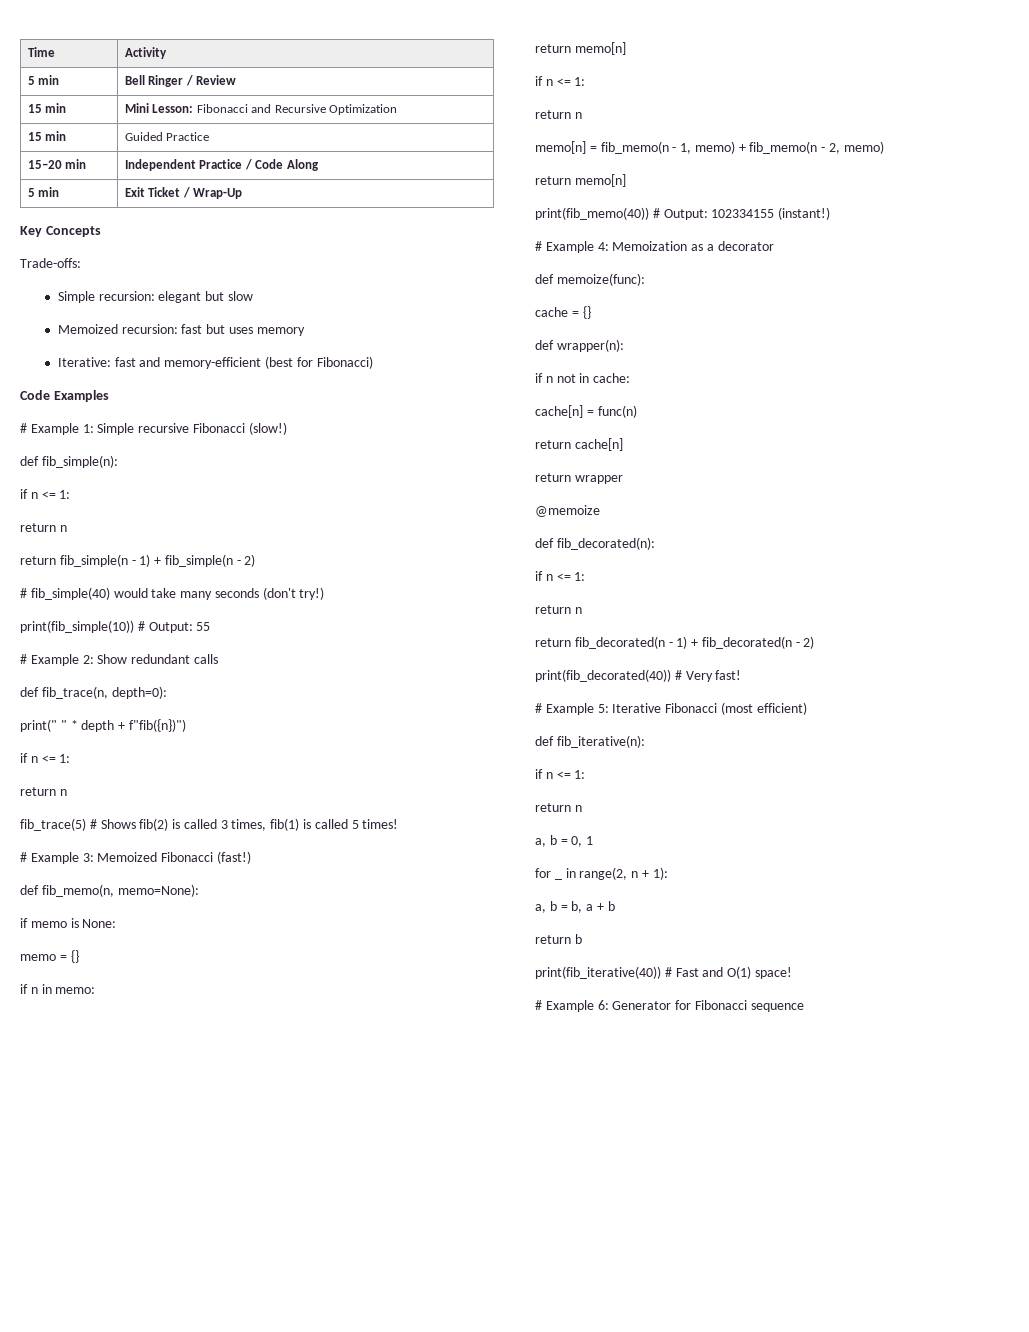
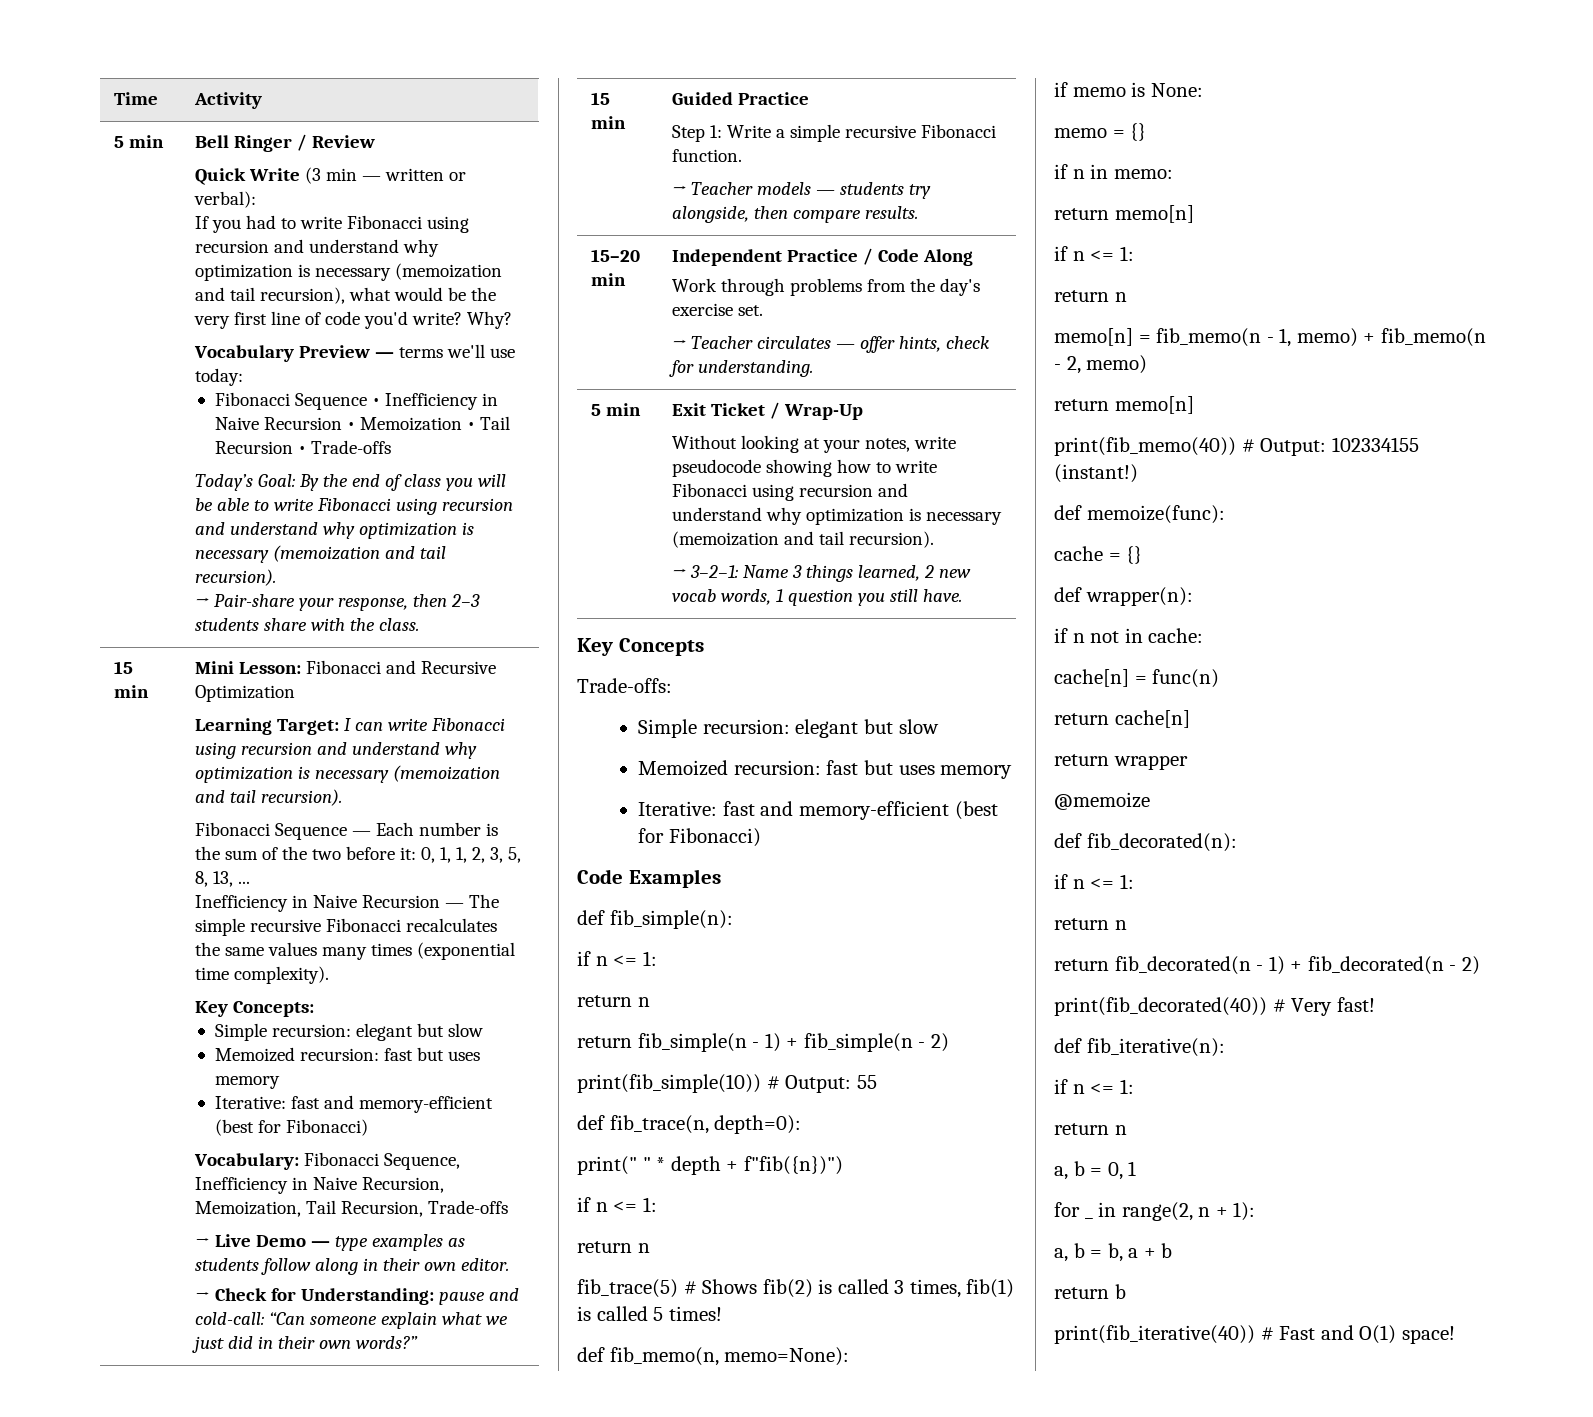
+ Quick Write (3 min — written or verbal):
+ If you had to write Fibonacci using recursion and understand why optimization is necessary (memoization and tail recursion), what would be the very first line of code you'd write? Why?
+ Vocabulary Preview — terms we'll use today:
+ Fibonacci Sequence • Inefficiency in Naive Recursion • Memoization • Tail Recursion • Trade-offs
+ Today’s Goal: By the end of class you will be able to write Fibonacci using recursion and understand why optimization is necessary (memoization and tail recursion).
+ → Pair-share your response, then 2–3 students share with the class.
+ Learning Target: I can write Fibonacci using recursion and understand why optimization is necessary (memoization and tail recursion).
+ Fibonacci Sequence — Each number is the sum of the two before it: 0, 1, 1, 2, 3, 5, 8, 13, ...
+ Inefficiency in Naive Recursion — The simple recursive Fibonacci recalculates the same values many times (exponential time complexity).
+ Key Concepts:
+ Simple recursion: elegant but slow
+ Memoized recursion: fast but uses memory
+ Iterative: fast and memory-efficient (best for Fibonacci)
+ Vocabulary: Fibonacci Sequence, Inefficiency in Naive Recursion, Memoization, Tail Recursion, Trade-offs
+ → Live Demo — type examples as students follow along in their own editor.
+ → Check for Understanding: pause and cold-call: “Can someone explain what we just did in their own words?”
  15 min | Guided Practice
+ Step 1: Write a simple recursive Fibonacci function.
+ → Teacher models — students try alongside, then compare results.
  15–20 min | Independent Practice / Code Along
+ Work through problems from the day's exercise set.
+ → Teacher circulates — offer hints, check for understanding.
+ Without looking at your notes, write pseudocode showing how to write Fibonacci using recursion and understand why optimization is necessary (memoization and tail recursion).
+ → 3–2–1: Name 3 things learned, 2 new vocab words, 1 question you still have.
- # Example 1: Simple recursive Fibonacci (slow!)
- # fib_simple(40) would take many seconds (don't try!)
  print(fib_simple(10)) # Output: 55
- # Example 2: Show redundant calls
- # Example 3: Memoized Fibonacci (fast!)
- # Example 4: Memoization as a decorator
- # Example 5: Iterative Fibonacci (most efficient)
- # Example 6: Generator for Fibonacci sequence

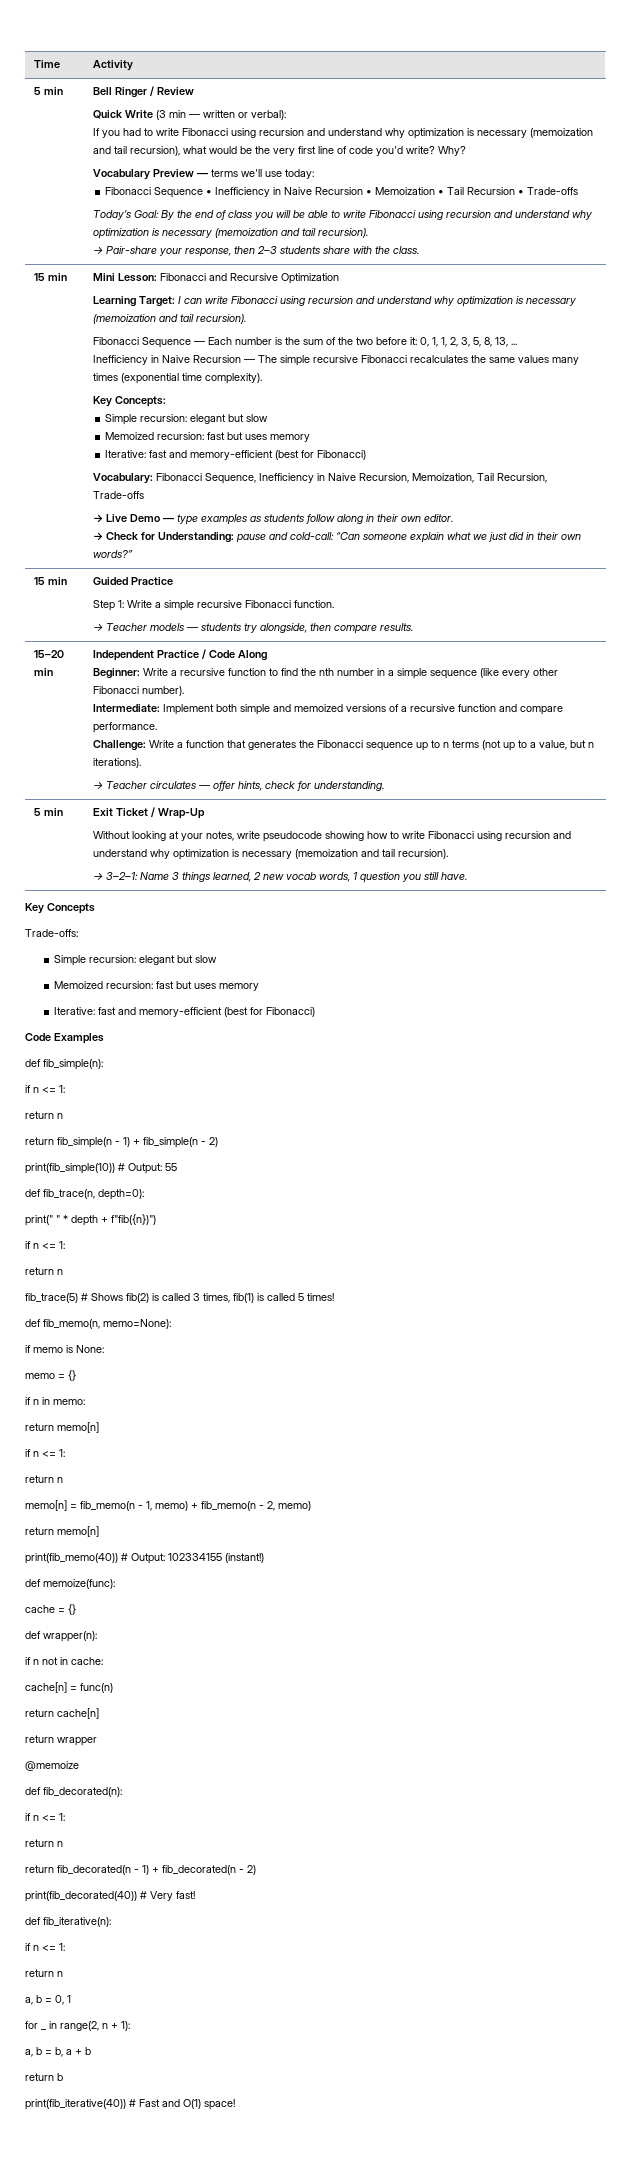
- Work through problems from the day's exercise set.
+ Beginner: Write a recursive function to find the nth number in a simple sequence (like every other Fibonacci number).
+ Intermediate: Implement both simple and memoized versions of a recursive function and compare performance.
+ Challenge: Write a function that generates the Fibonacci sequence up to n terms (not up to a value, but n iterations).

